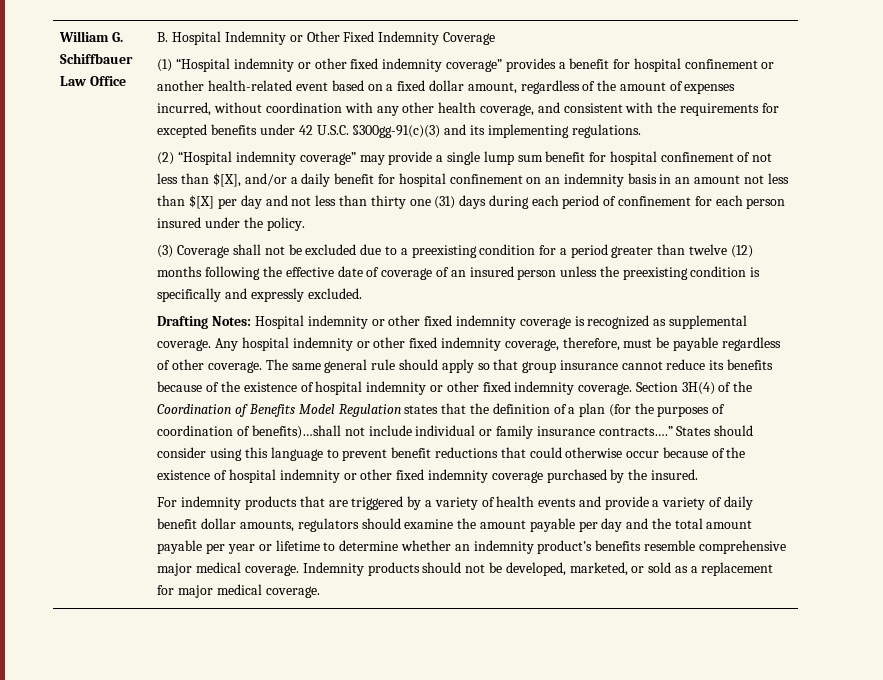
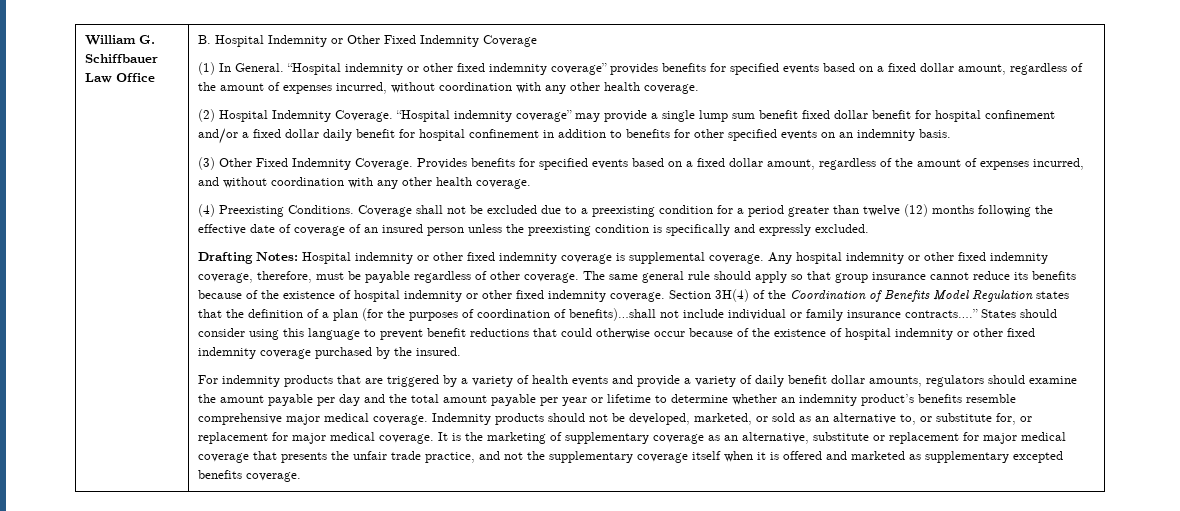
- (1) “Hospital indemnity or other fixed indemnity coverage” provides a benefit for hospital confinement or another health-related event based on a fixed dollar amount, regardless of the amount of expenses incurred, without coordination with any other health coverage, and consistent with the requirements for excepted benefits under 42 U.S.C. §300gg-91(c)(3) and its implementing regulations.
- (2) “Hospital indemnity coverage” may provide a single lump sum benefit for hospital confinement of not less than $[X], and/or a daily benefit for hospital confinement on an indemnity basis in an amount not less than $[X] per day and not less than thirty one (31) days during each period of confinement for each person insured under the policy.
- (3) Coverage shall not be excluded due to a preexisting condition for a period greater than twelve (12) months following the effective date of coverage of an insured person unless the preexisting condition is specifically and expressly excluded.
+ (1) In General. “Hospital indemnity or other fixed indemnity coverage” provides benefits for specified events based on a fixed dollar amount, regardless of the amount of expenses incurred, without coordination with any other health coverage.
+ (2) Hospital Indemnity Coverage. “Hospital indemnity coverage” may provide a single lump sum benefit fixed dollar benefit for hospital confinement and/or a fixed dollar daily benefit for hospital confinement in addition to benefits for other specified events on an indemnity basis.
+ (3) Other Fixed Indemnity Coverage. Provides benefits for specified events based on a fixed dollar amount, regardless of the amount of expenses incurred, and without coordination with any other health coverage.
+ (4) Preexisting Conditions. Coverage shall not be excluded due to a preexisting condition for a period greater than twelve (12) months following the effective date of coverage of an insured person unless the preexisting condition is specifically and expressly excluded.
- Drafting Notes: Hospital indemnity or other fixed indemnity coverage is recognized as supplemental coverage.
+ Drafting Notes: Hospital indemnity or other fixed indemnity coverage is supplemental coverage.
- Indemnity products should not be developed, marketed, or sold as a replacement for major medical coverage.
+ Indemnity products should not be developed, marketed, or sold as an alternative to, or substitute for, or replacement for major medical coverage.
+ It is the marketing of supplementary coverage as an alternative, substitute or replacement for major medical coverage that presents the unfair trade practice, and not the supplementary coverage itself when it is offered and marketed as supplementary excepted benefits coverage.

